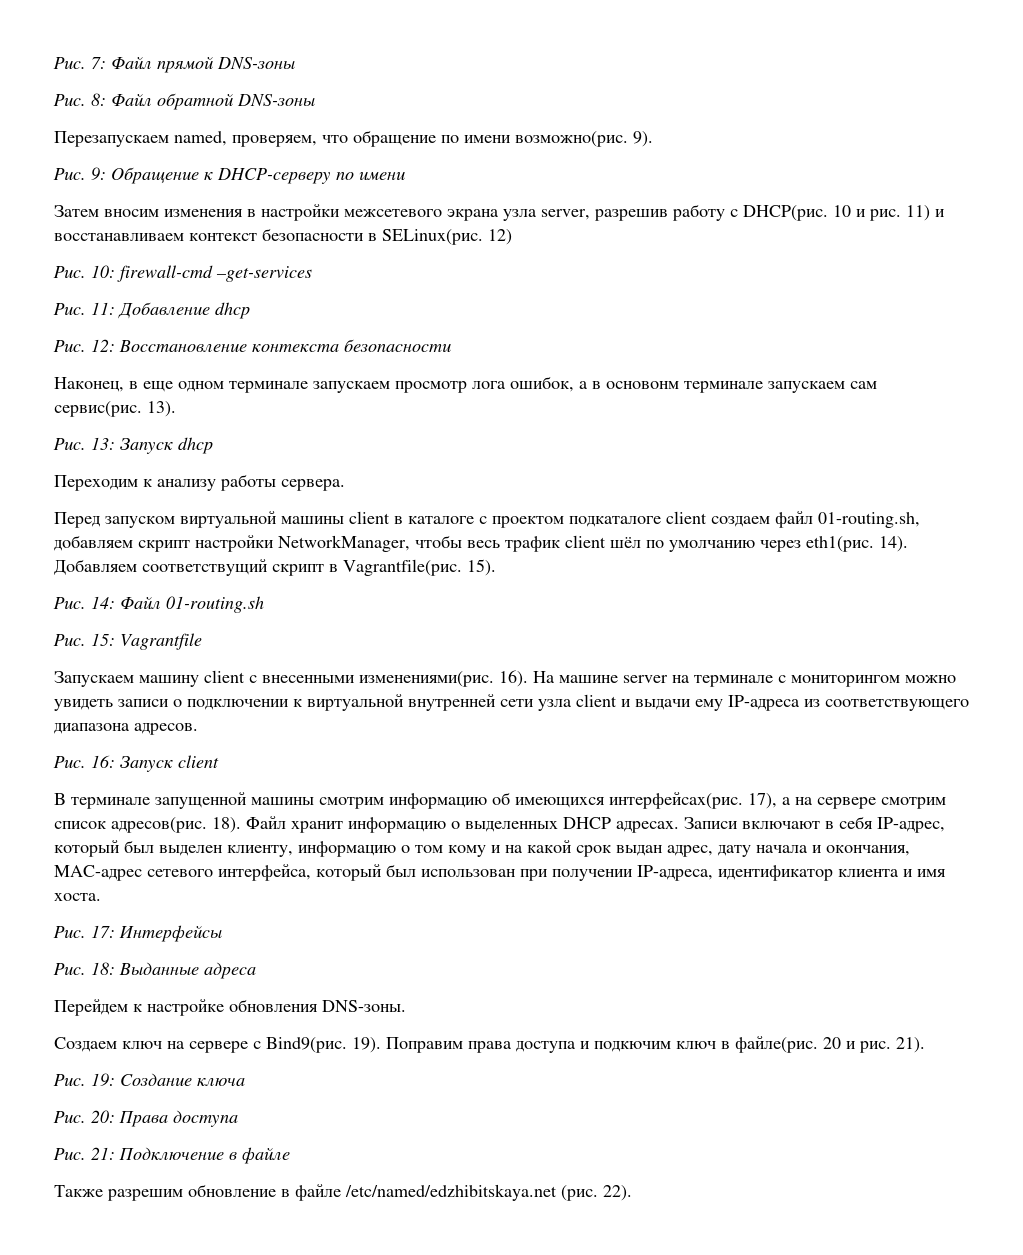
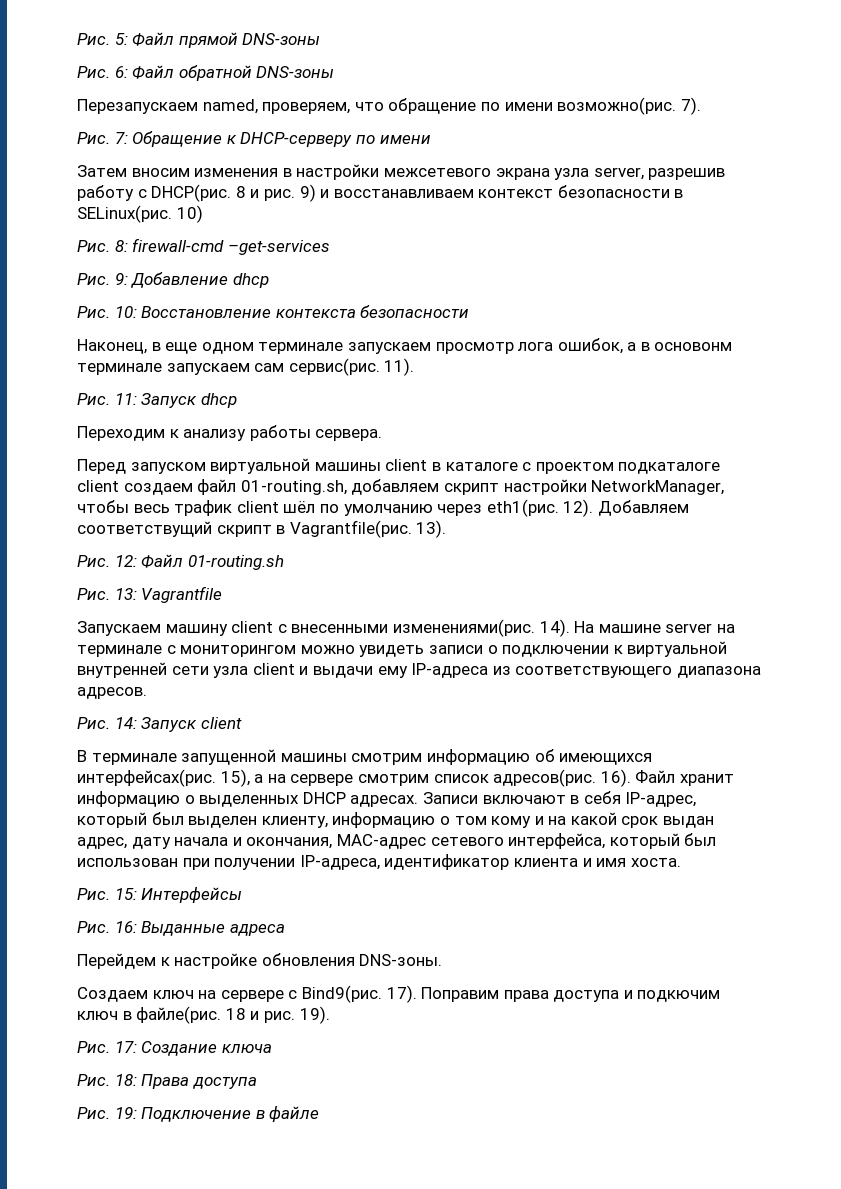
- Рис. 7: Файл прямой DNS-зоны
+ Рис. 5: Файл прямой DNS-зоны
- Рис. 8: Файл обратной DNS-зоны
+ Рис. 6: Файл обратной DNS-зоны
- 9).
- Рис. 9: Обращение к DHCP-серверу по имени
+ 7).
+ Рис. 7: Обращение к DHCP-серверу по имени
- 10 и рис. 11) и восстанавливаем контекст безопасности в SELinux(рис.
+ 8 и рис. 9) и восстанавливаем контекст безопасности в SELinux(рис.
- 12)
- Рис. 10: firewall-cmd –get-services
+ 10)
+ Рис. 8: firewall-cmd –get-services
- Рис. 11: Добавление dhcp
+ Рис. 9: Добавление dhcp
- Рис. 12: Восстановление контекста безопасности
+ Рис. 10: Восстановление контекста безопасности
- 13).
- Рис. 13: Запуск dhcp
+ 11).
+ Рис. 11: Запуск dhcp
- 14).
+ 12).
- 15).
- Рис. 14: Файл 01-routing.sh
+ 13).
+ Рис. 12: Файл 01-routing.sh
- Рис. 15: Vagrantfile
+ Рис. 13: Vagrantfile
- 16).
+ 14).
- Рис. 16: Запуск client
+ Рис. 14: Запуск client
- 17), а на сервере смотрим список адресов(рис.
+ 15), а на сервере смотрим список адресов(рис.
- 18).
+ 16).
- Рис. 17: Интерфейсы
+ Рис. 15: Интерфейсы
- Рис. 18: Выданные адреса
+ Рис. 16: Выданные адреса
- 19).
+ 17).
- 20 и рис. 21).
- Рис. 19: Создание ключа
+ 18 и рис. 19).
+ Рис. 17: Создание ключа
- Рис. 20: Права доступа
+ Рис. 18: Права доступа
- Рис. 21: Подключение в файле
+ Рис. 19: Подключение в файле
- Также разрешим обновление в файле /etc/named/edzhibitskaya.net (рис. 22).

